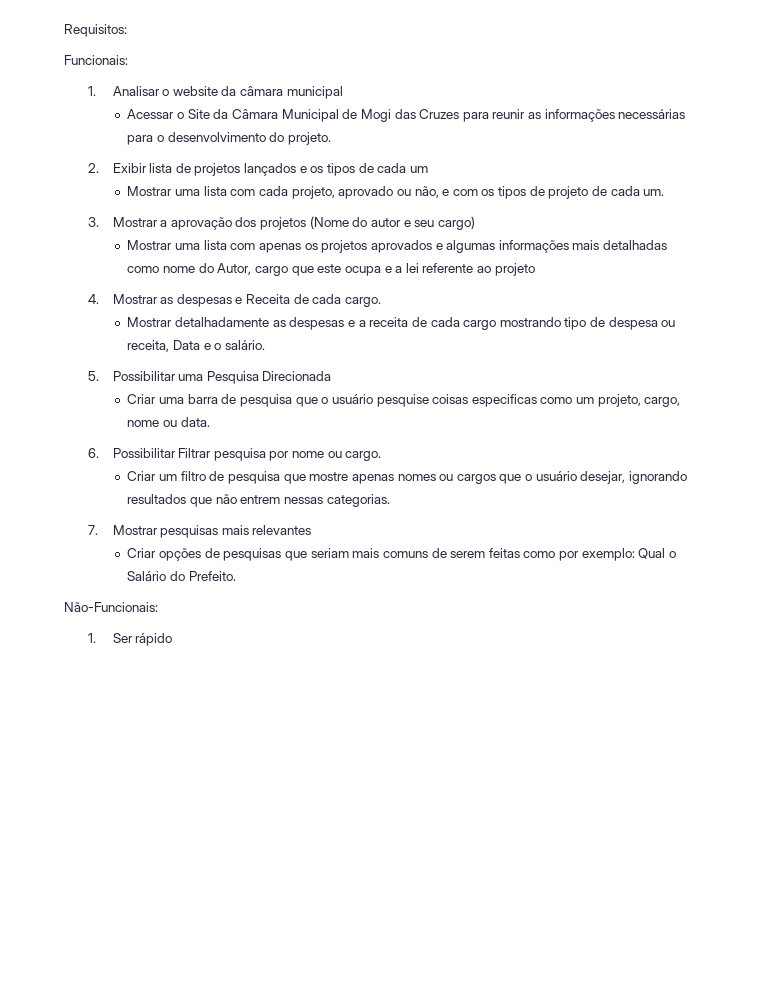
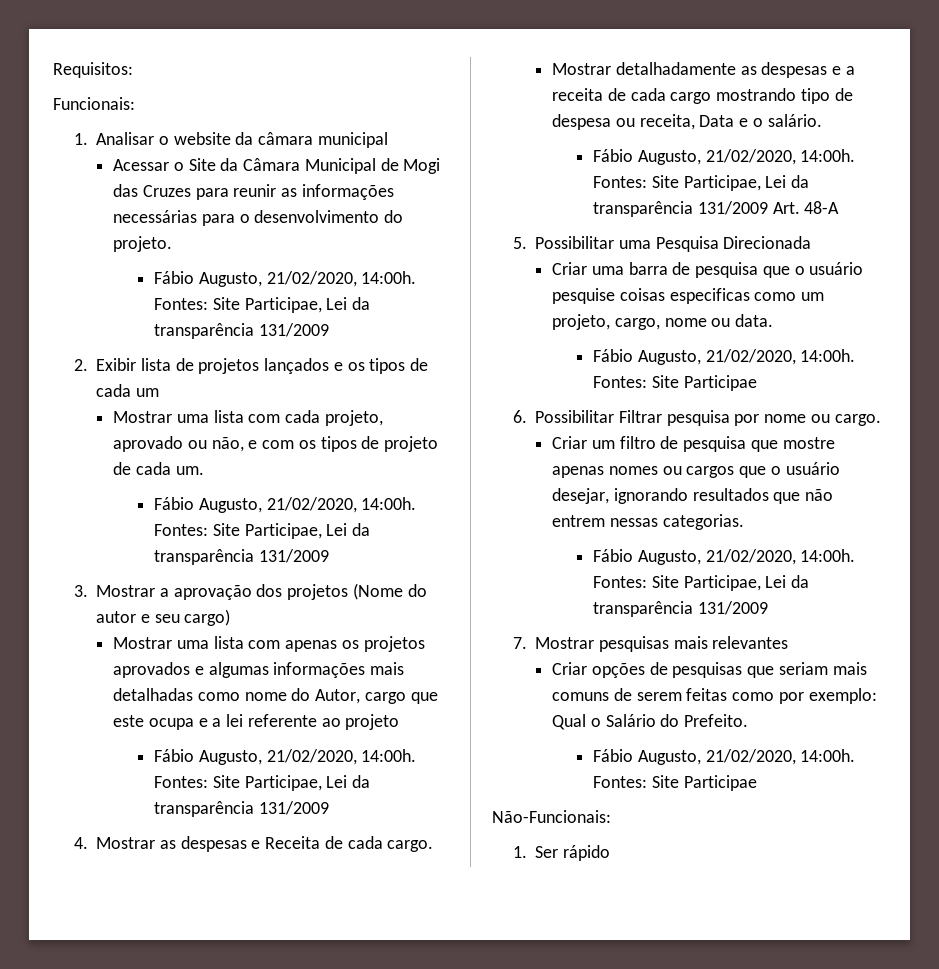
  Acessar o Site da Câmara Municipal de Mogi das Cruzes para reunir as informações necessárias para o desenvolvimento do projeto.
+ Fábio Augusto, 21/02/2020, 14:00h. Fontes: Site Participae, Lei da transparência 131/2009
  Mostrar uma lista com cada projeto, aprovado ou não, e com os tipos de projeto de cada um.
+ Fábio Augusto, 21/02/2020, 14:00h. Fontes: Site Participae, Lei da transparência 131/2009
  Mostrar uma lista com apenas os projetos aprovados e algumas informações mais detalhadas como nome do Autor, cargo que este ocupa e a lei referente ao projeto
+ Fábio Augusto, 21/02/2020, 14:00h. Fontes: Site Participae, Lei da transparência 131/2009
+ Fábio Augusto, 21/02/2020, 14:00h. Fontes: Site Participae, Lei da transparência 131/2009 Art. 48-A
  Criar uma barra de pesquisa que o usuário pesquise coisas especificas como um projeto, cargo, nome ou data.
+ Fábio Augusto, 21/02/2020, 14:00h. Fontes: Site Participae
  Criar um filtro de pesquisa que mostre apenas nomes ou cargos que o usuário desejar, ignorando resultados que não entrem nessas categorias.
+ Fábio Augusto, 21/02/2020, 14:00h. Fontes: Site Participae, Lei da transparência 131/2009
  Criar opções de pesquisas que seriam mais comuns de serem feitas como por exemplo: Qual o Salário do Prefeito.
+ Fábio Augusto, 21/02/2020, 14:00h. Fontes: Site Participae

